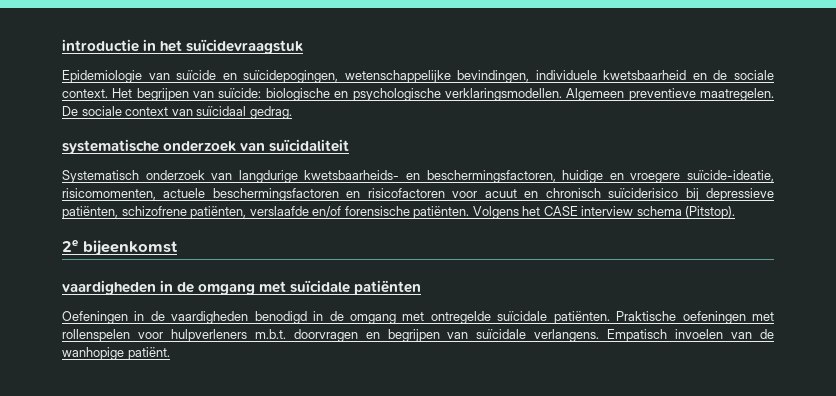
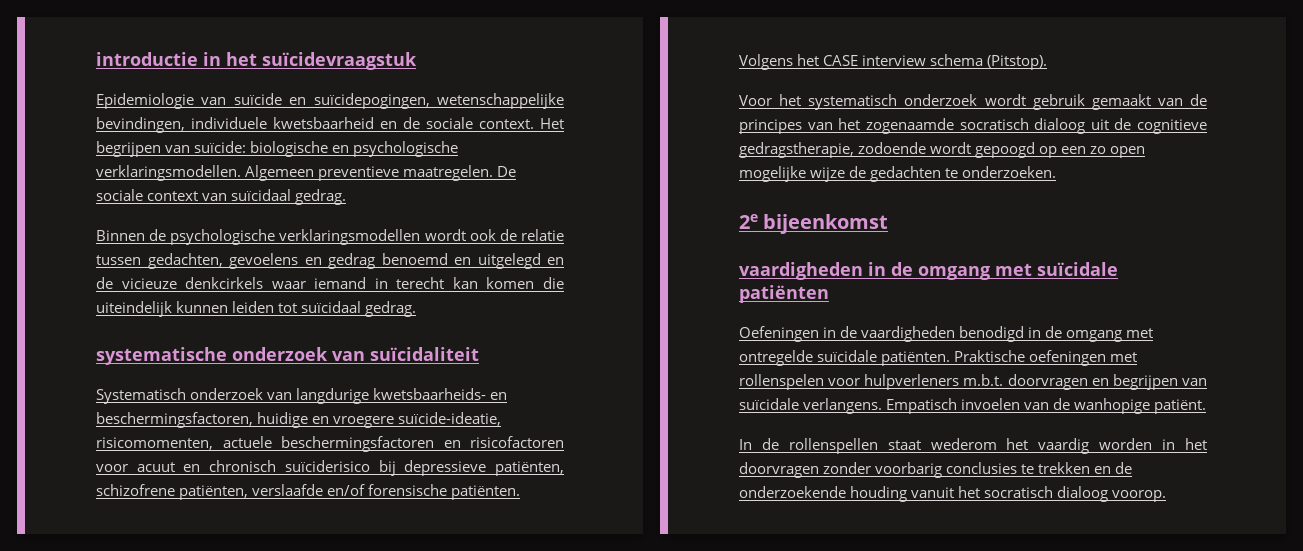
+ Binnen de psychologische verklaringsmodellen wordt ook de relatie tussen gedachten, gevoelens en gedrag benoemd en uitgelegd en de vicieuze denkcirkels waar iemand in terecht kan komen die uiteindelijk kunnen leiden tot suïcidaal gedrag.
+ Voor het systematisch onderzoek wordt gebruik gemaakt van de principes van het zogenaamde socratisch dialoog uit de cognitieve gedragstherapie, zodoende wordt gepoogd op een zo open mogelijke wijze de gedachten te onderzoeken.
+ In de rollenspellen staat wederom het vaardig worden in het doorvragen zonder voorbarig conclusies te trekken en de onderzoekende houding vanuit het socratisch dialoog voorop.

